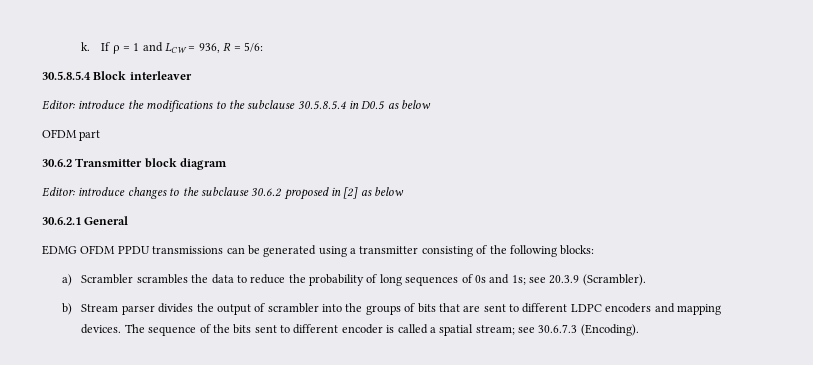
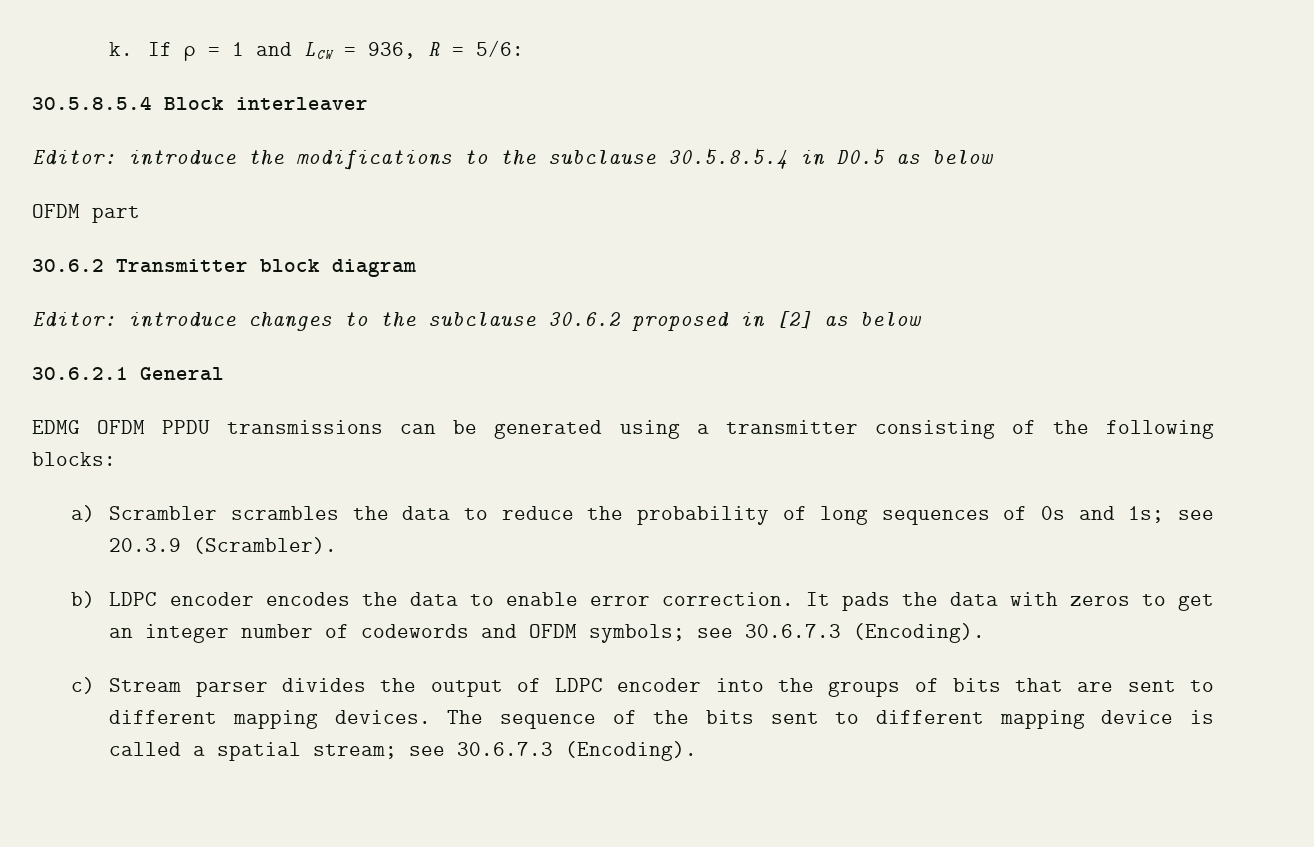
- b) Stream parser divides the output of scrambler into the groups of bits that are sent to different LDPC encoders and mapping devices.
+ b) LDPC encoder encodes the data to enable error correction. It pads the data with zeros to get an integer number of codewords and OFDM symbols; see 30.6.7.3 (Encoding).
+ c) Stream parser divides the output of LDPC encoder into the groups of bits that are sent to different mapping devices.
- The sequence of the bits sent to different encoder is called a spatial stream; see 30.6.7.3 (Encoding).
+ The sequence of the bits sent to different mapping device is called a spatial stream; see 30.6.7.3 (Encoding).

